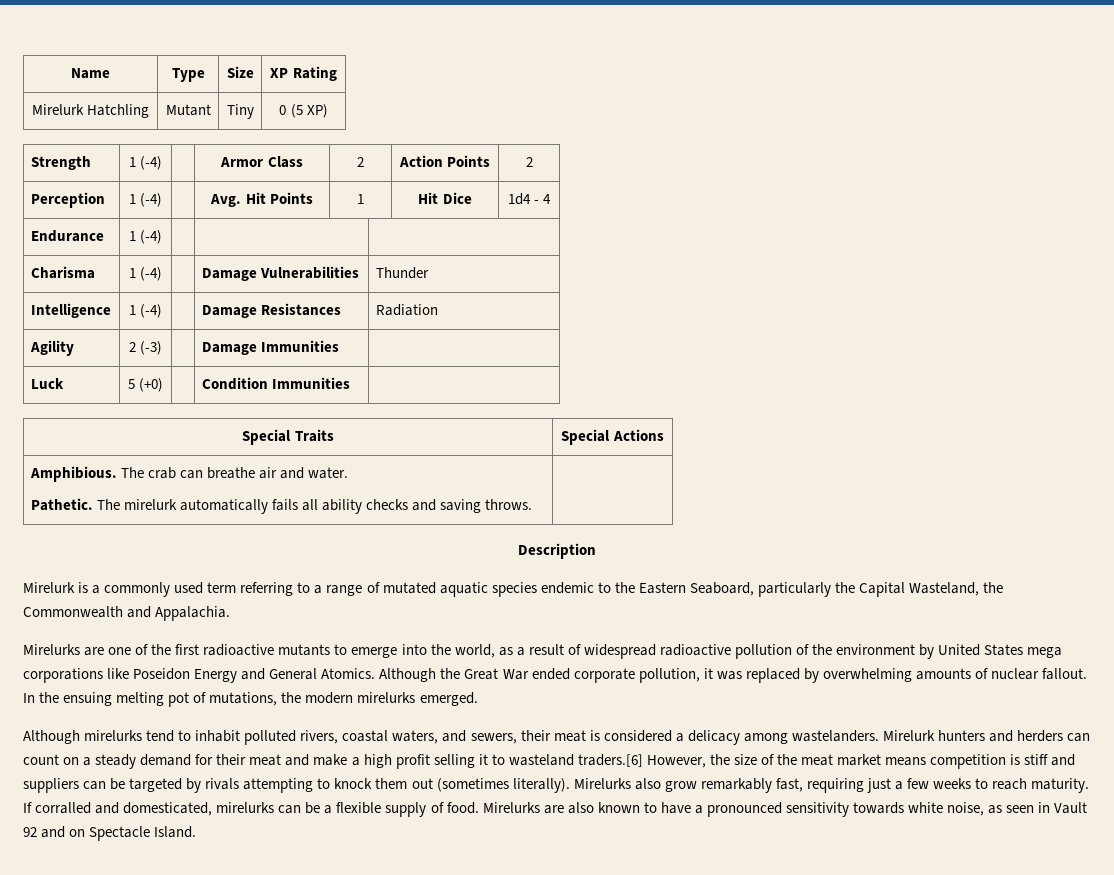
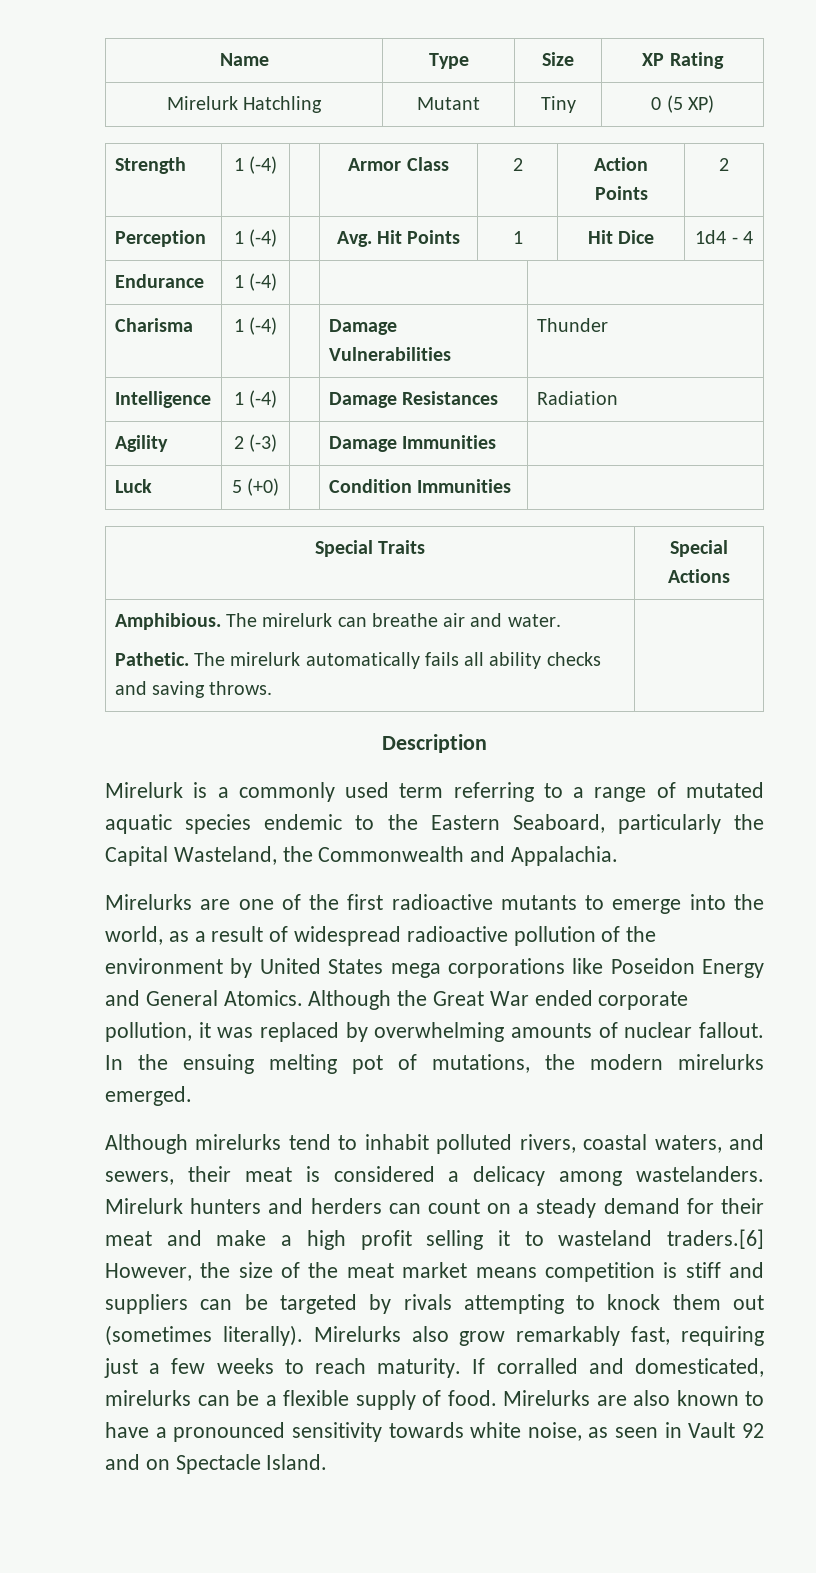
- Amphibious. The crab can breathe air and water.
+ Amphibious. The mirelurk can breathe air and water.

